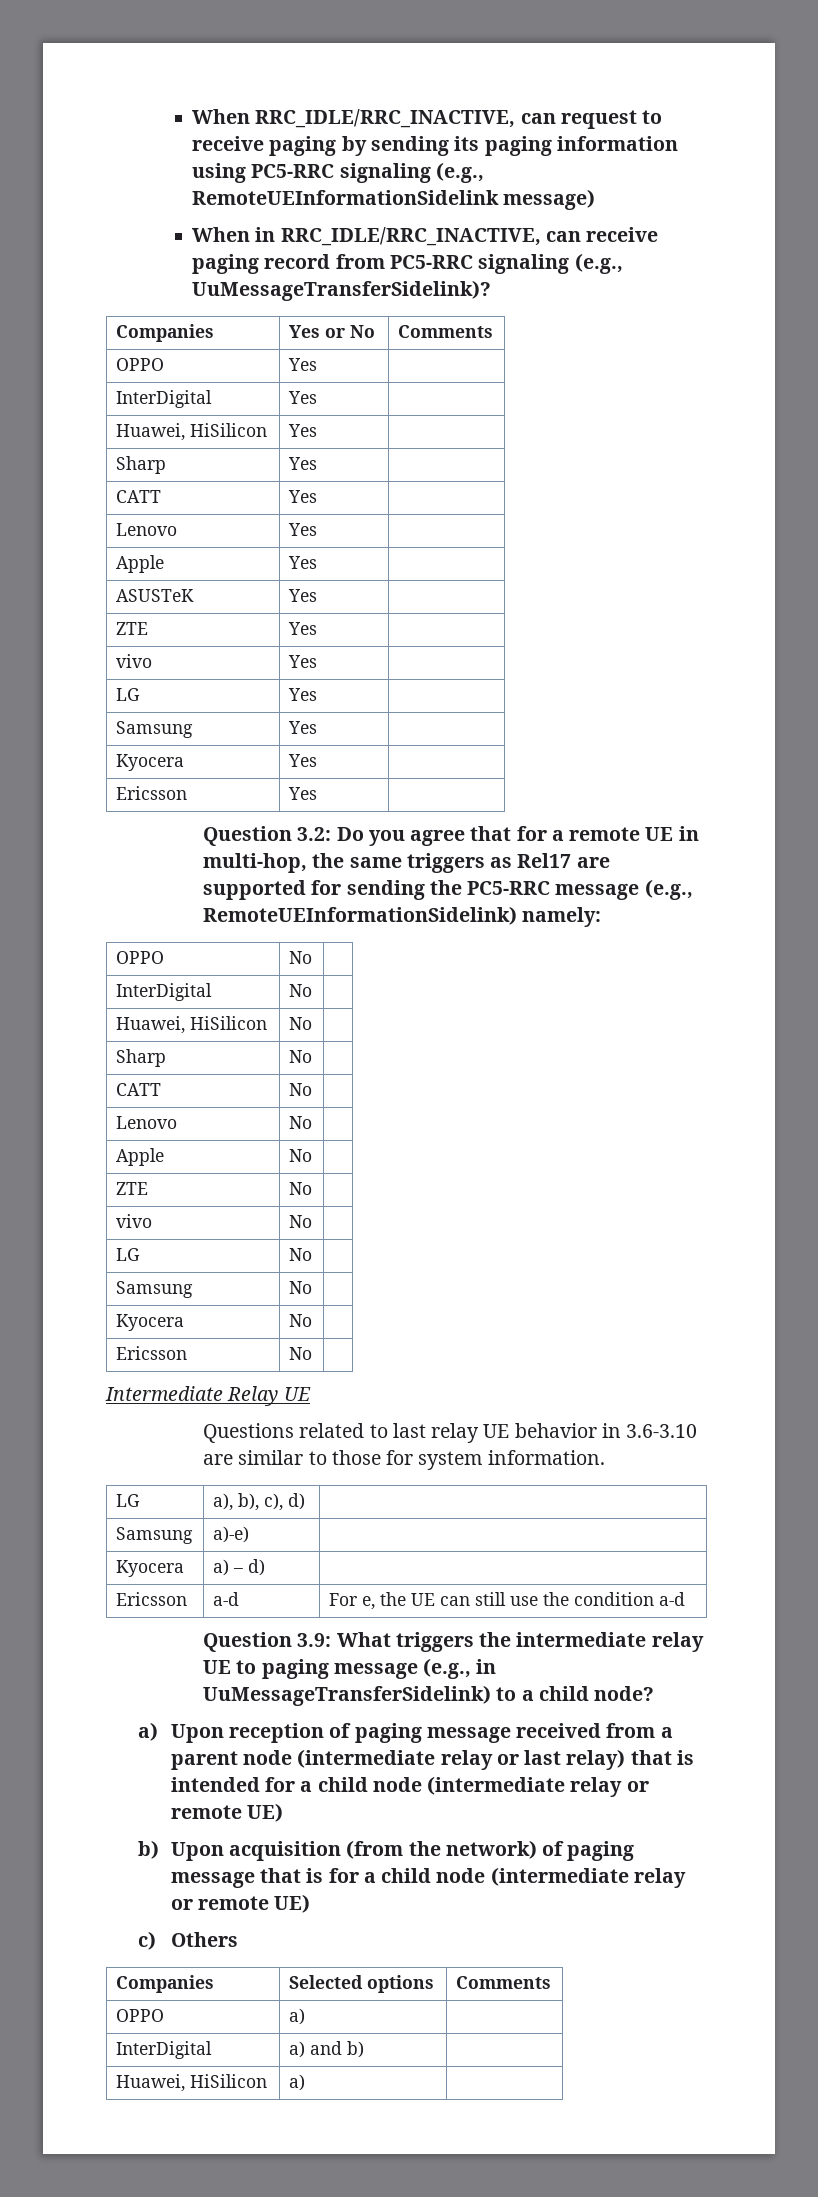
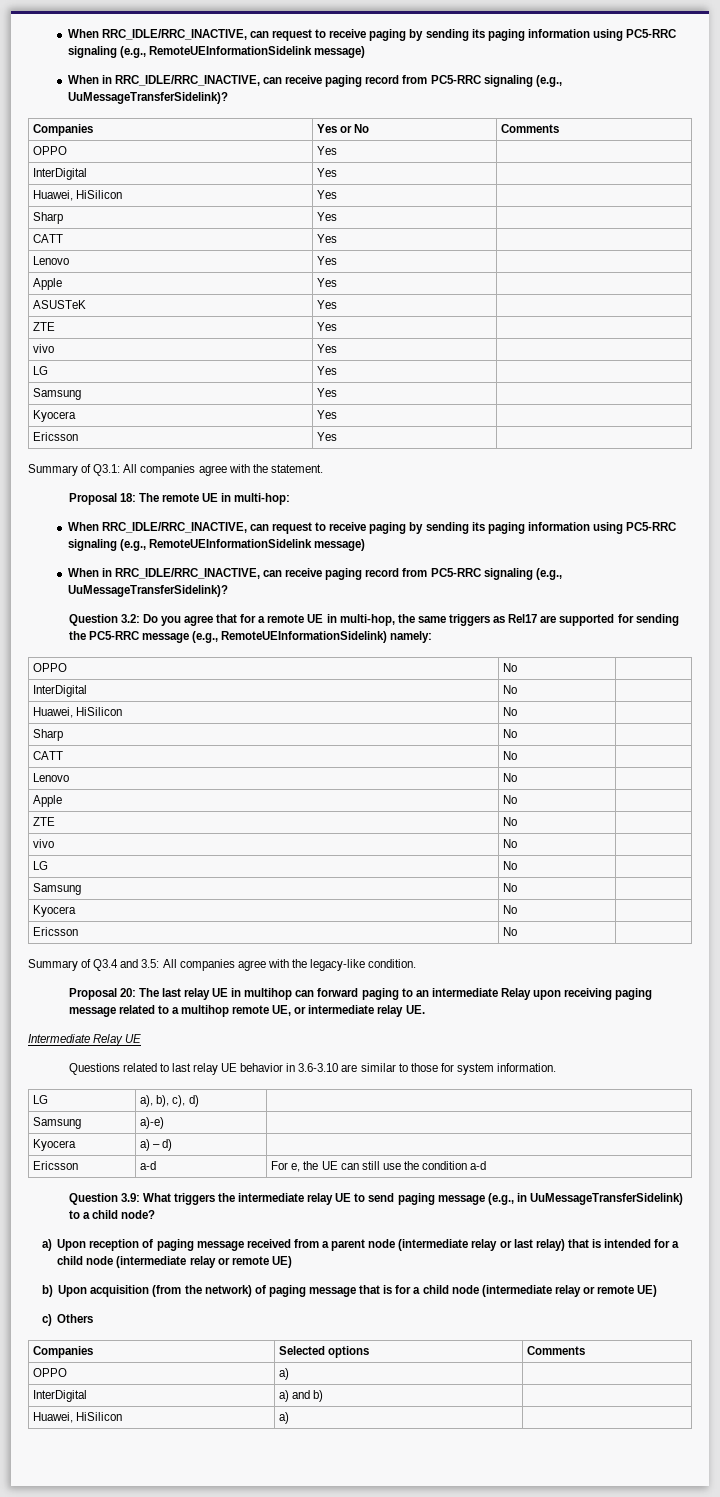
+ Summary of Q3.1: All companies agree with the statement.
+ Proposal 18: The remote UE in multi-hop:
+ When RRC_IDLE/RRC_INACTIVE, can request to receive paging by sending its paging information using PC5-RRC signaling (e.g., RemoteUEInformationSidelink message)
+ When in RRC_IDLE/RRC_INACTIVE, can receive paging record from PC5-RRC signaling (e.g., UuMessageTransferSidelink)?
+ Summary of Q3.4 and 3.5: All companies agree with the legacy-like condition.
+ Proposal 20: The last relay UE in multihop can forward paging to an intermediate Relay upon receiving paging message related to a multihop remote UE, or intermediate relay UE.
- Question 3.9: What triggers the intermediate relay UE to paging message (e.g., in UuMessageTransferSidelink) to a child node?
+ Question 3.9: What triggers the intermediate relay UE to send paging message (e.g., in UuMessageTransferSidelink) to a child node?

